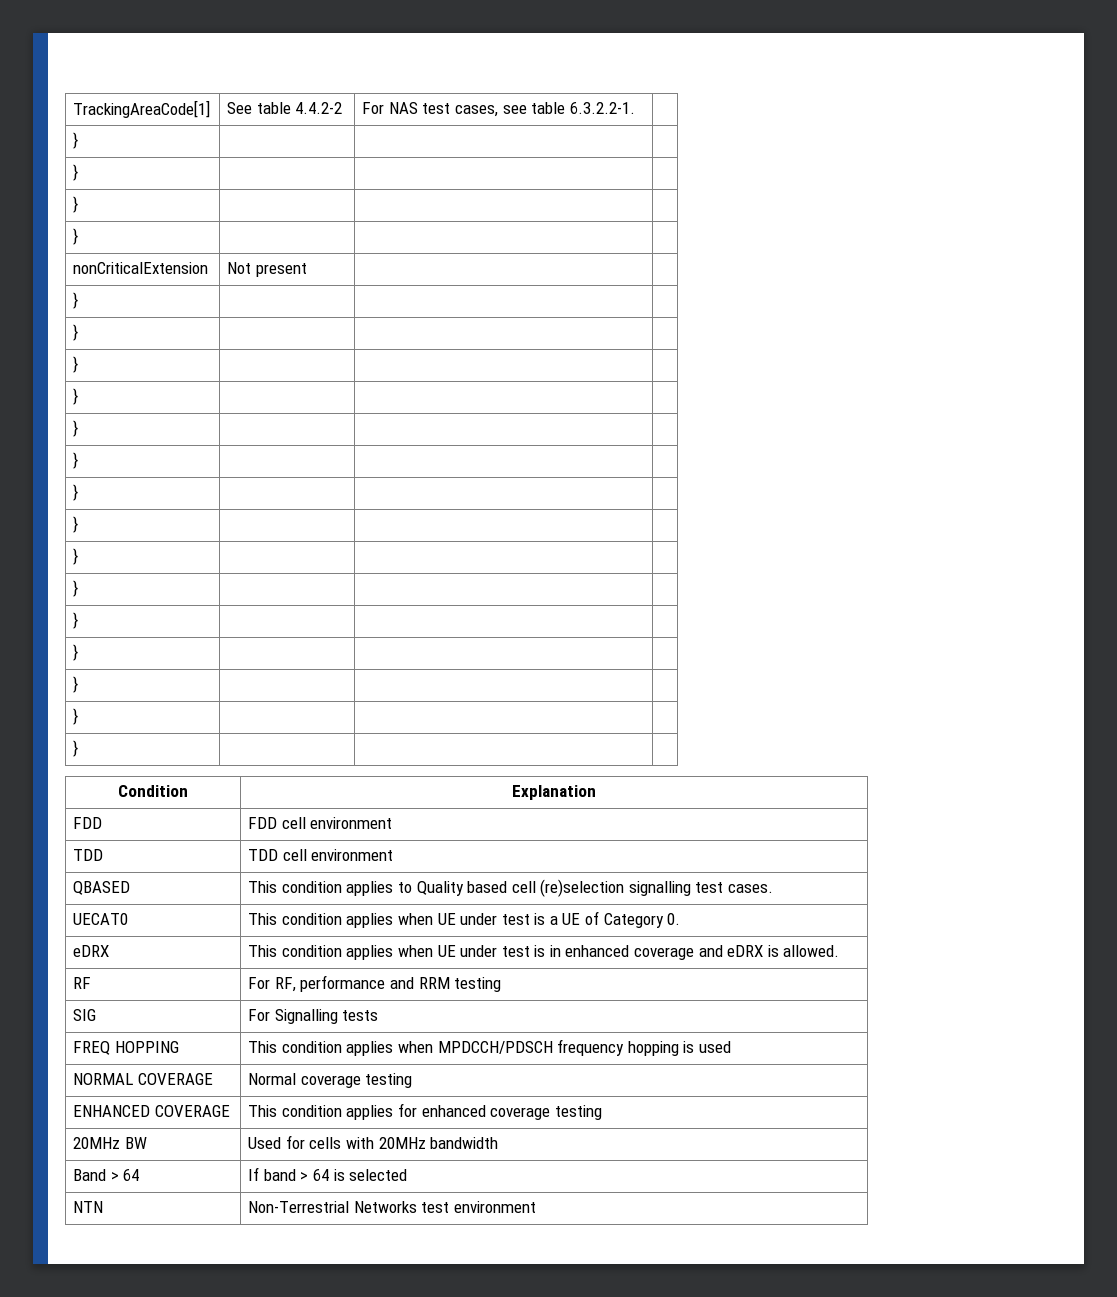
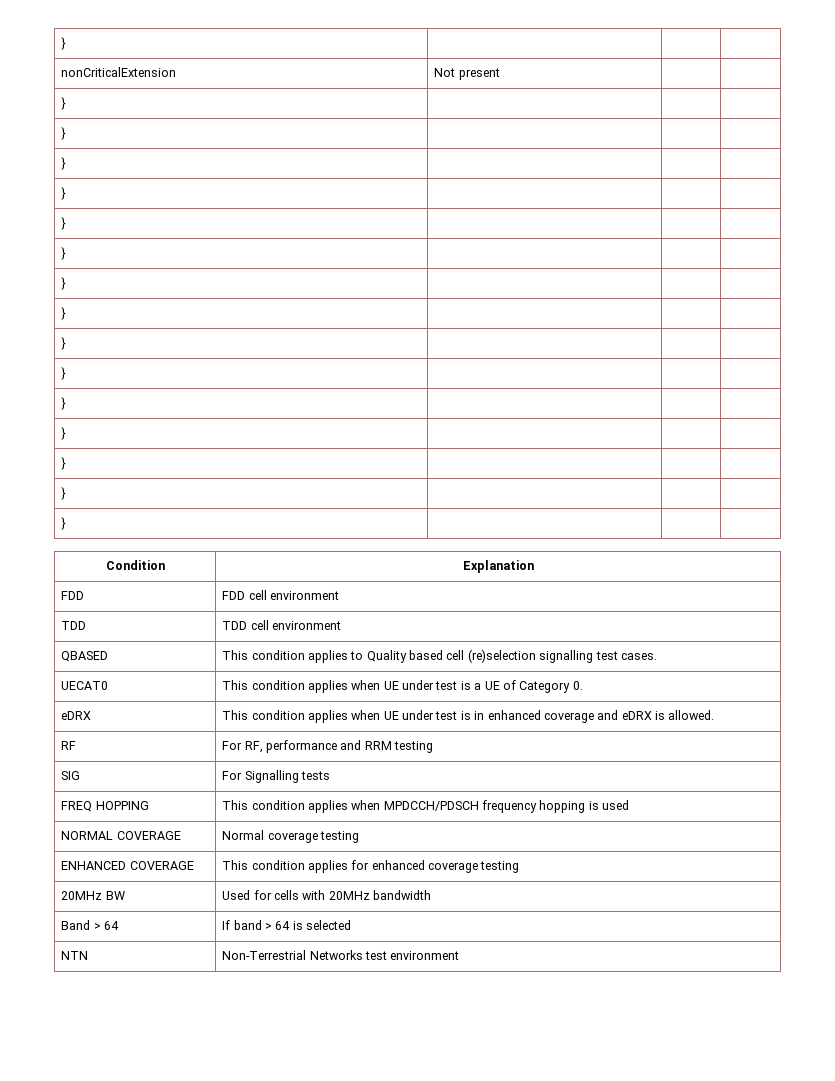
- TrackingAreaCode[1] | See table 4.4.2-2 | For NAS test cases, see table 6.3.2.2-1. |
- } | | |
- } | | |
- } | | |

